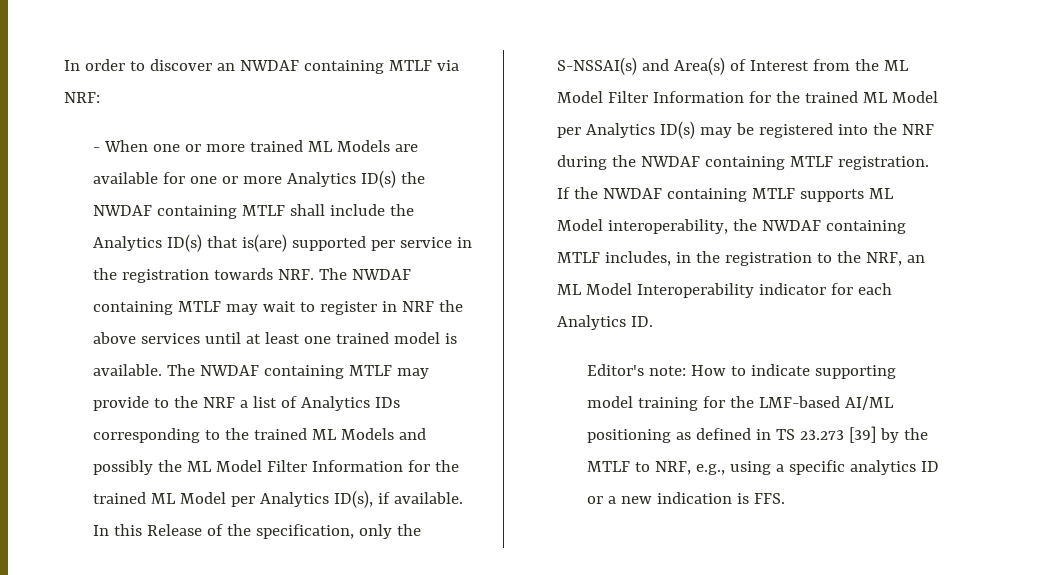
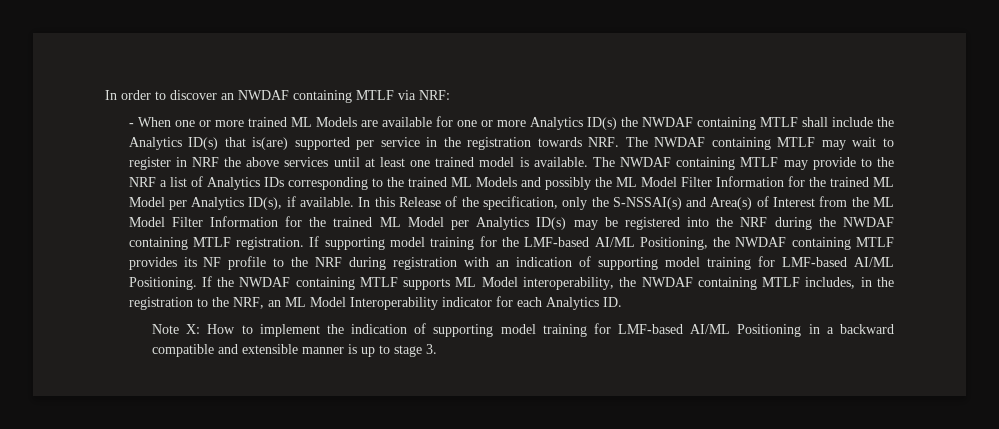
- If the NWDAF containing MTLF supports ML Model interoperability, the NWDAF containing MTLF includes, in the registration to the NRF, an ML Model Interoperability indicator for each Analytics ID.
+ If supporting model training for the LMF-based AI/ML Positioning, the NWDAF containing MTLF provides its NF profile to the NRF during registration with an indication of supporting model training for LMF-based AI/ML Positioning. If the NWDAF containing MTLF supports ML Model interoperability, the NWDAF containing MTLF includes, in the registration to the NRF, an ML Model Interoperability indicator for each Analytics ID.
- Editor's note: How to indicate supporting model training for the LMF-based AI/ML positioning as defined in TS 23.273 [39] by the MTLF to NRF, e.g., using a specific analytics ID or a new indication is FFS.
+ Note X: How to implement the indication of supporting model training for LMF-based AI/ML Positioning in a backward compatible and extensible manner is up to stage 3.

